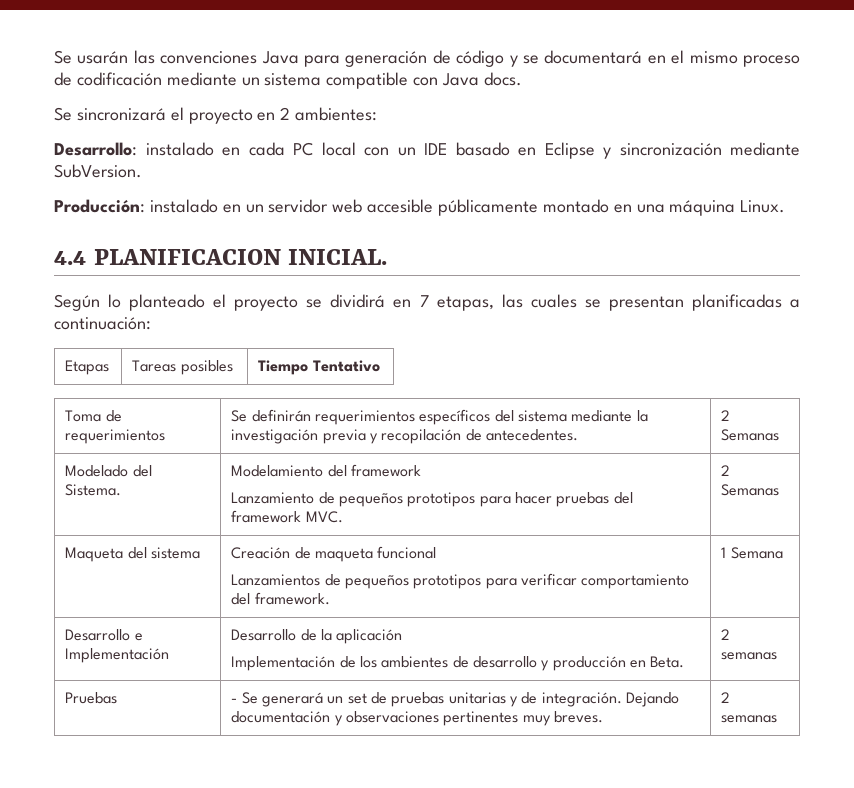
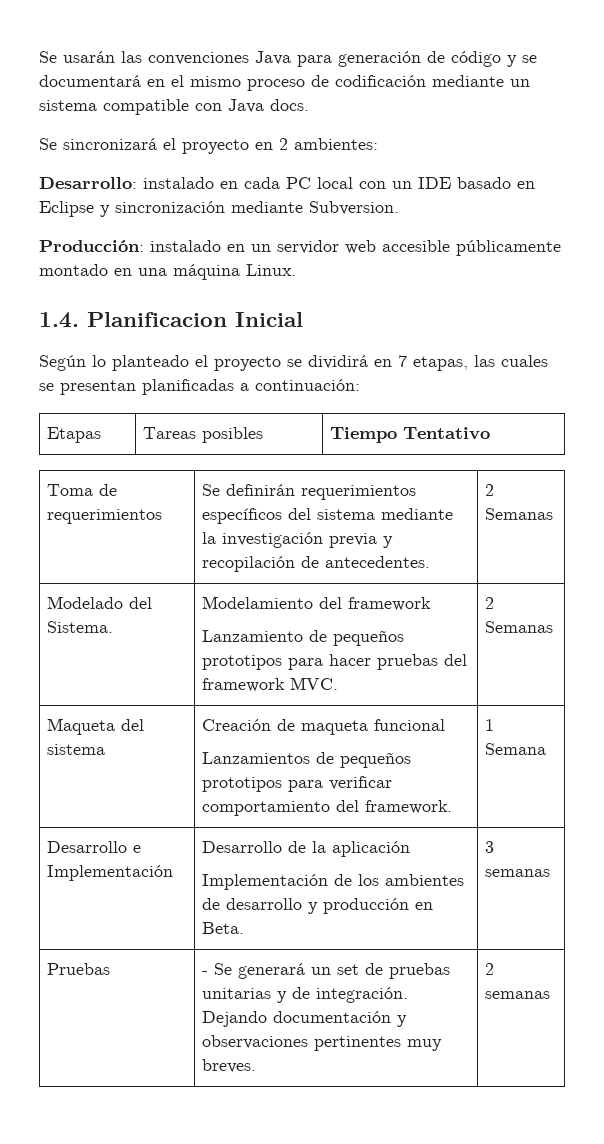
- Desarrollo: instalado en cada PC local con un IDE basado en Eclipse y sincronización mediante SubVersion.
+ Desarrollo: instalado en cada PC local con un IDE basado en Eclipse y sincronización mediante Subversion.
- 4.4 PLANIFICACION INICIAL.
+ 1.4. Planificacion Inicial
  Desarrollo e Implementación | Desarrollo de la aplicación
- Implementación de los ambientes de desarrollo y producción en Beta. | 2 semanas
+ Implementación de los ambientes de desarrollo y producción en Beta. | 3 semanas

